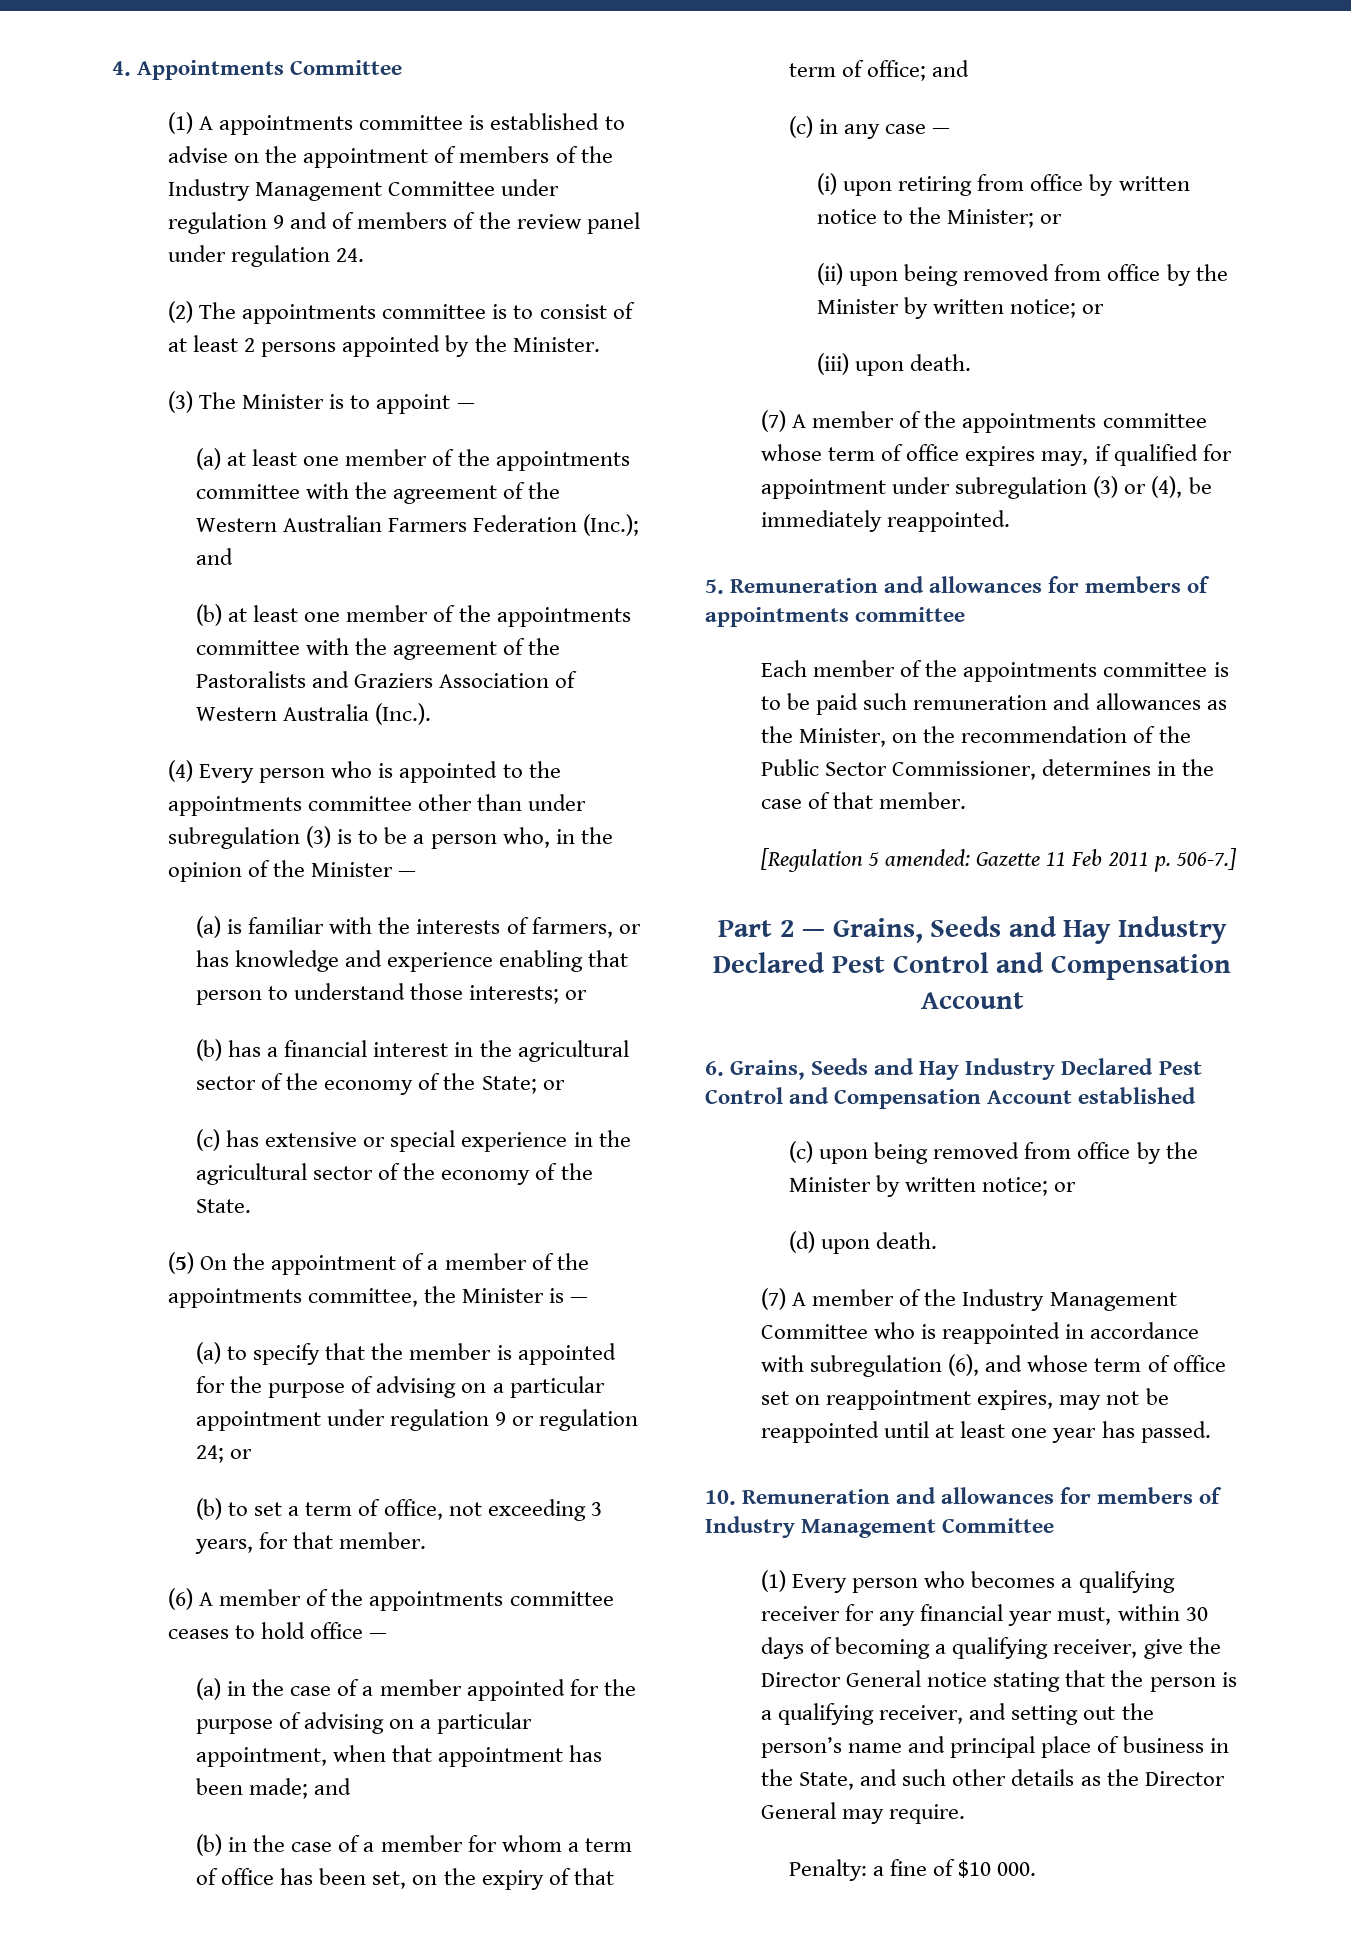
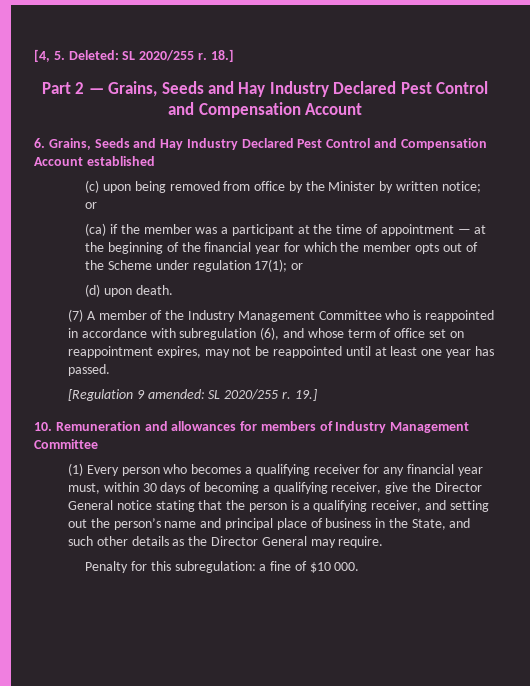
- 4. Appointments Committee
- (1) A appointments committee is established to advise on the appointment of members of the Industry Management Committee under regulation 9 and of members of the review panel under regulation 24.
- (2) The appointments committee is to consist of at least 2 persons appointed by the Minister.
- (3) The Minister is to appoint —
- (a) at least one member of the appointments committee with the agreement of the Western Australian Farmers Federation (Inc.); and
- (b) at least one member of the appointments committee with the agreement of the Pastoralists and Graziers Association of Western Australia (Inc.).
- (4) Every person who is appointed to the appointments committee other than under subregulation (3) is to be a person who, in the opinion of the Minister —
- (a) is familiar with the interests of farmers, or has knowledge and experience enabling that person to understand those interests; or
- (b) has a financial interest in the agricultural sector of the economy of the State; or
- (c) has extensive or special experience in the agricultural sector of the economy of the State.
- (5) On the appointment of a member of the appointments committee, the Minister is —
- (a) to specify that the member is appointed for the purpose of advising on a particular appointment under regulation 9 or regulation 24; or
- (b) to set a term of office, not exceeding 3 years, for that member.
- (6) A member of the appointments committee ceases to hold office —
- (a) in the case of a member appointed for the purpose of advising on a particular appointment, when that appointment has been made; and
- (b) in the case of a member for whom a term of office has been set, on the expiry of that term of office; and
- (c) in any case —
- (i) upon retiring from office by written notice to the Minister; or
- (ii) upon being removed from office by the Minister by written notice; or
- (iii) upon death.
- (7) A member of the appointments committee whose term of office expires may, if qualified for appointment under subregulation (3) or (4), be immediately reappointed.
- 5. Remuneration and allowances for members of appointments committee
- Each member of the appointments committee is to be paid such remuneration and allowances as the Minister, on the recommendation of the Public Sector Commissioner, determines in the case of that member.
- [Regulation 5 amended: Gazette 11 Feb 2011 p. 506-7.]
+ [4, 5. Deleted: SL 2020/255 r. 18.]
+ (ca) if the member was a participant at the time of appointment — at the beginning of the financial year for which the member opts out of the Scheme under regulation 17(1); or
+ [Regulation 9 amended: SL 2020/255 r. 19.]
- Penalty: a fine of $10 000.
+ Penalty for this subregulation: a fine of $10 000.

